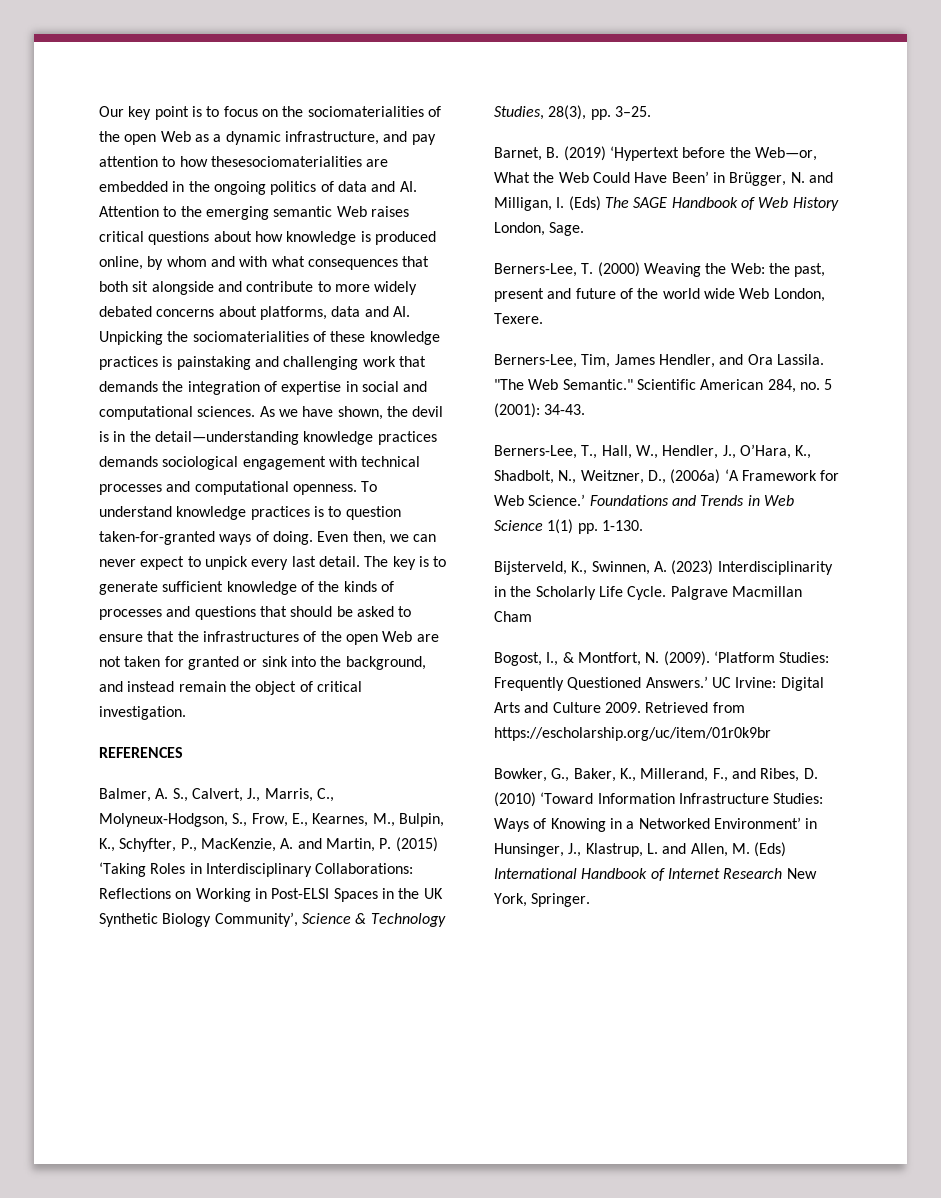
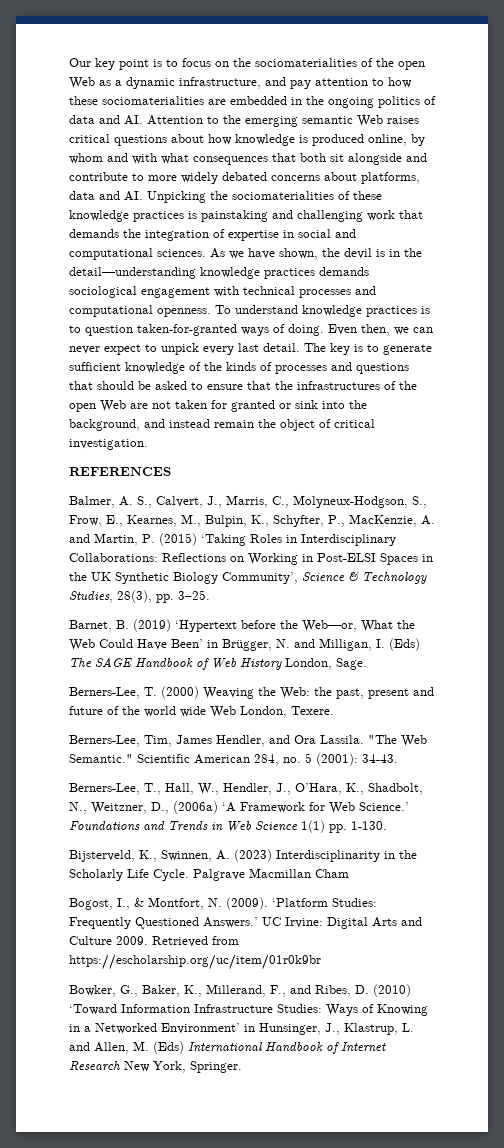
- Our key point is to focus on the sociomaterialities of the open Web as a dynamic infrastructure, and pay attention to how thesesociomaterialities are embedded in the ongoing politics of data and AI. Attention to the emerging semantic Web raises critical questions about how knowledge is produced online, by whom and with what consequences that both sit alongside and contribute to more widely debated concerns about platforms, data and AI. Unpicking the sociomaterialities of these knowledge practices is painstaking and challenging work that demands the integration of expertise in social and computational sciences.
+ Our key point is to focus on the sociomaterialities of the open Web as a dynamic infrastructure, and pay attention to how these sociomaterialities are embedded in the ongoing politics of data and AI. Attention to the emerging semantic Web raises critical questions about how knowledge is produced online, by whom and with what consequences that both sit alongside and contribute to more widely debated concerns about platforms, data and AI. Unpicking the sociomaterialities of these knowledge practices is painstaking and challenging work that demands the integration of expertise in social and computational sciences.

